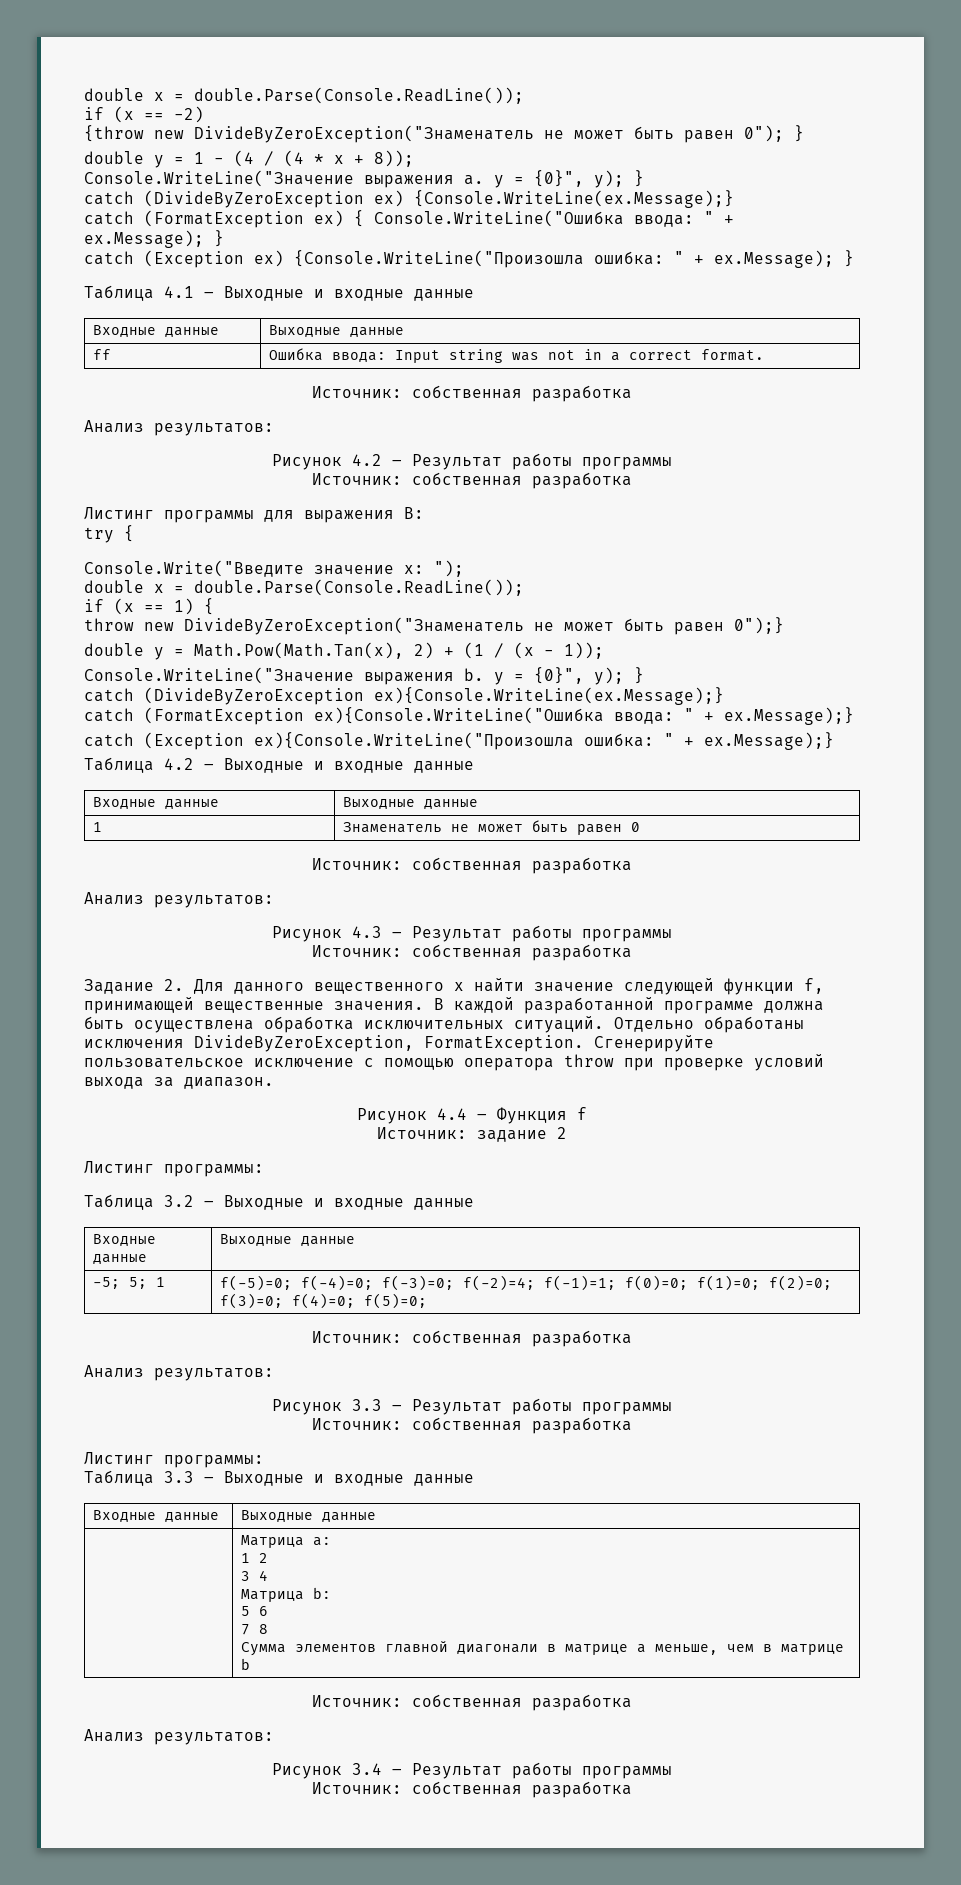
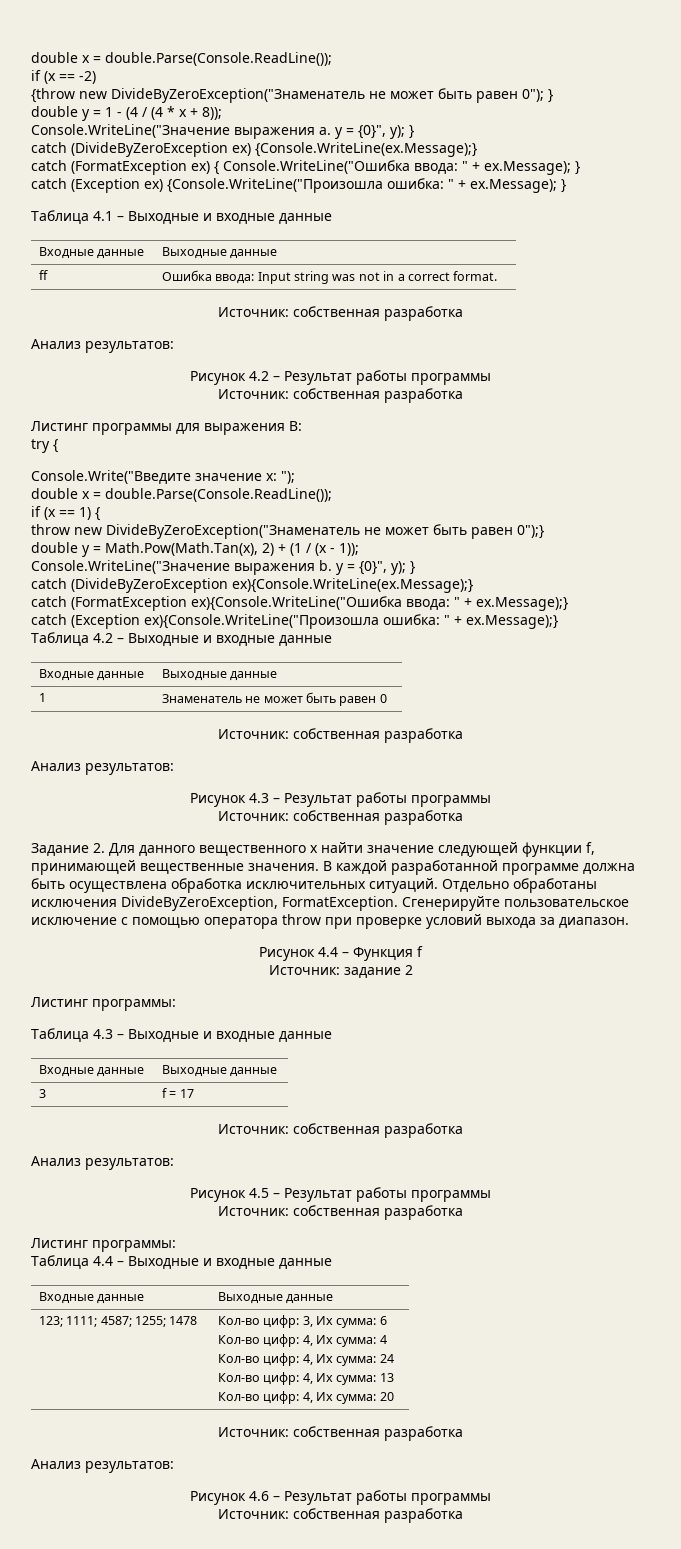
- Таблица 3.2 – Выходные и входные данные
+ Таблица 4.3 – Выходные и входные данные
  Входные данные | Выходные данные
- -5; 5; 1 | f(-5)=0; f(-4)=0; f(-3)=0; f(-2)=4; f(-1)=1; f(0)=0; f(1)=0; f(2)=0; f(3)=0; f(4)=0; f(5)=0;
+ 3 | f = 17
  Источник: собственная разработка
  Анализ результатов:
- Рисунок 3.3 – Результат работы программы
+ Рисунок 4.5 – Результат работы программы
- Таблица 3.3 – Выходные и входные данные
+ Таблица 4.4 – Выходные и входные данные
  Входные данные | Выходные данные
- | Матрица a:
- 1 2
- 3 4
- Матрица b:
- 5 6
- 7 8
- Сумма элементов главной диагонали в матрице a меньше, чем в матрице b
+ 123; 1111; 4587; 1255; 1478 | Кол-во цифр: 3, Их сумма: 6
+ Кол-во цифр: 4, Их сумма: 4
+ Кол-во цифр: 4, Их сумма: 24
+ Кол-во цифр: 4, Их сумма: 13
+ Кол-во цифр: 4, Их сумма: 20
  Источник: собственная разработка
  Анализ результатов:
- Рисунок 3.4 – Результат работы программы
+ Рисунок 4.6 – Результат работы программы

